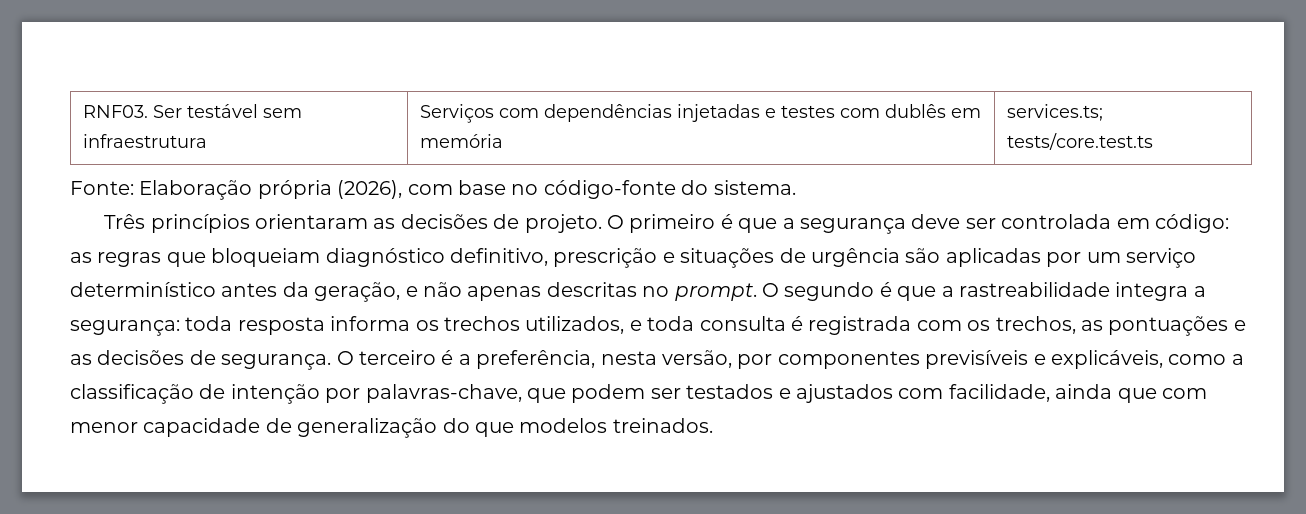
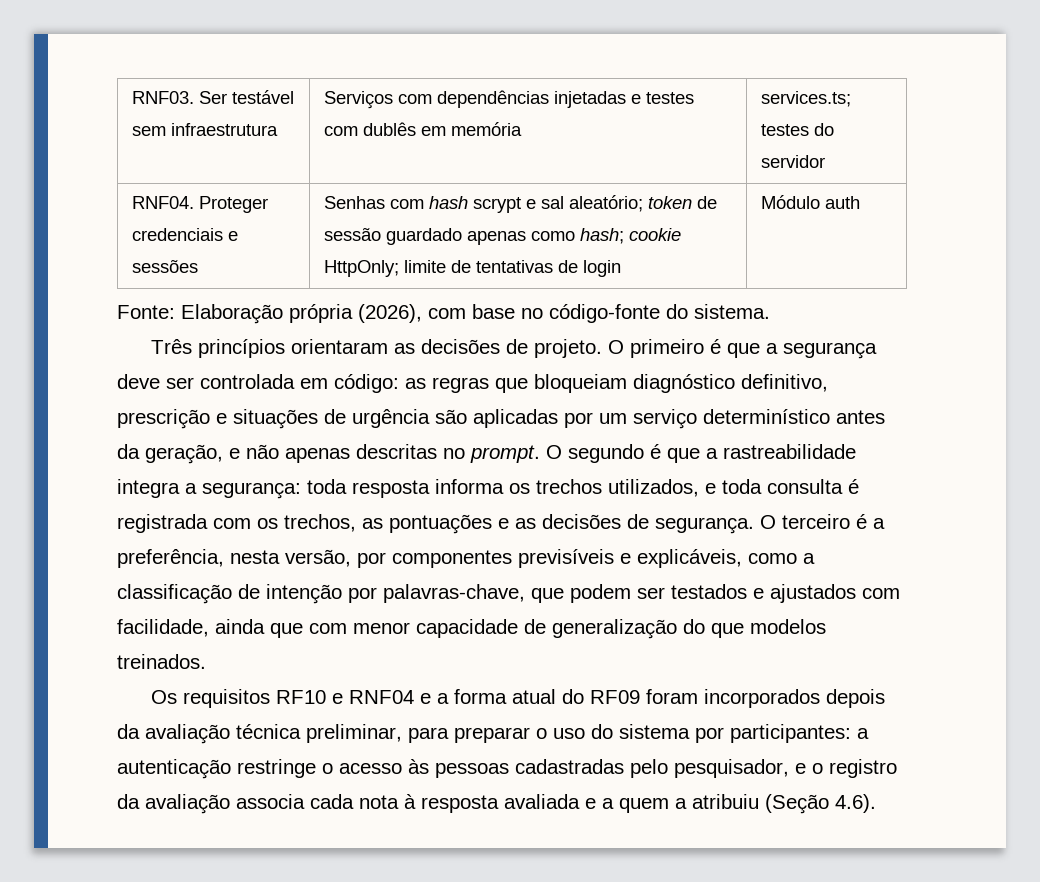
- RNF03. Ser testável sem infraestrutura | Serviços com dependências injetadas e testes com dublês em memória | services.ts; tests/core.test.ts
+ RNF03. Ser testável sem infraestrutura | Serviços com dependências injetadas e testes com dublês em memória | services.ts; testes do servidor
+ RNF04. Proteger credenciais e sessões | Senhas com hash scrypt e sal aleatório; token de sessão guardado apenas como hash; cookie HttpOnly; limite de tentativas de login | Módulo auth
+ Os requisitos RF10 e RNF04 e a forma atual do RF09 foram incorporados depois da avaliação técnica preliminar, para preparar o uso do sistema por participantes: a autenticação restringe o acesso às pessoas cadastradas pelo pesquisador, e o registro da avaliação associa cada nota à resposta avaliada e a quem a atribuiu (Seção 4.6).

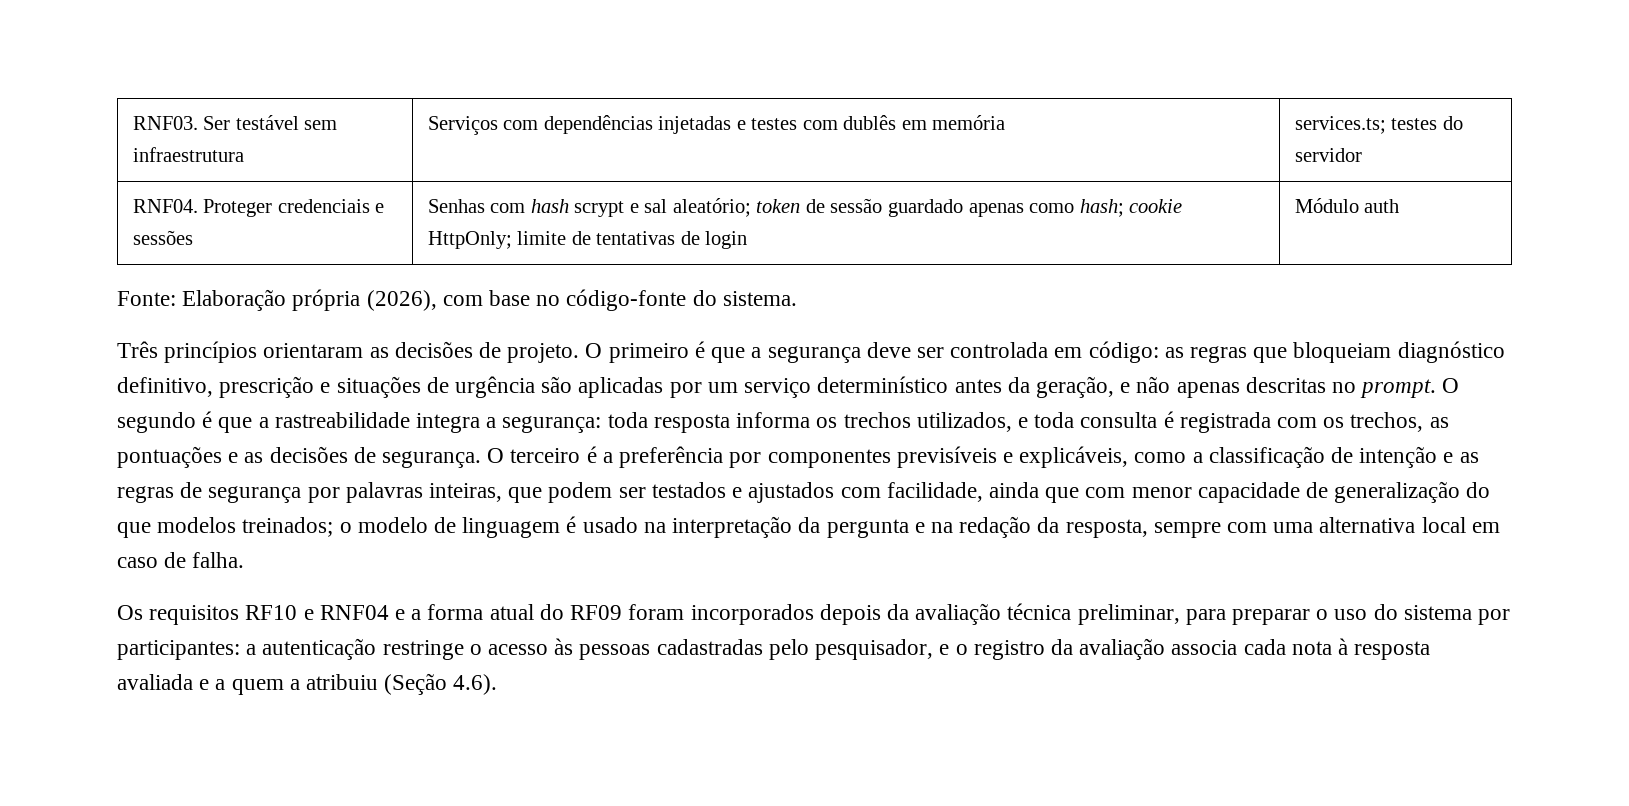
- O terceiro é a preferência, nesta versão, por componentes previsíveis e explicáveis, como a classificação de intenção por palavras-chave, que podem ser testados e ajustados com facilidade, ainda que com menor capacidade de generalização do que modelos treinados.
+ O terceiro é a preferência por componentes previsíveis e explicáveis, como a classificação de intenção e as regras de segurança por palavras inteiras, que podem ser testados e ajustados com facilidade, ainda que com menor capacidade de generalização do que modelos treinados; o modelo de linguagem é usado na interpretação da pergunta e na redação da resposta, sempre com uma alternativa local em caso de falha.

